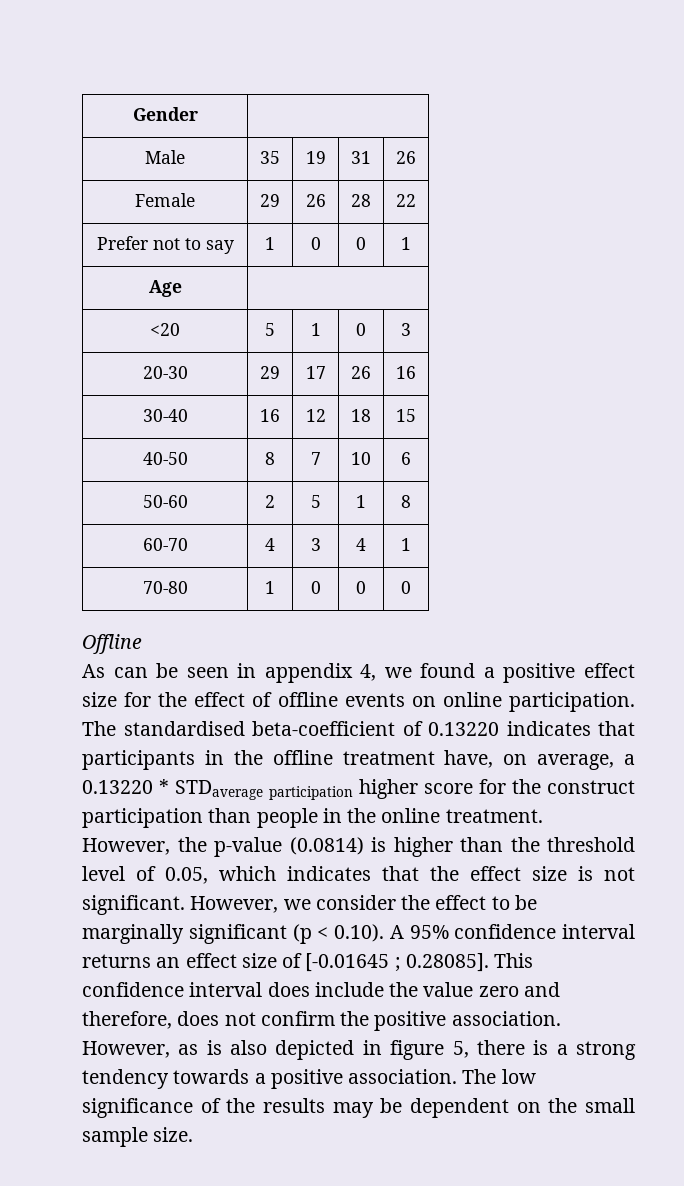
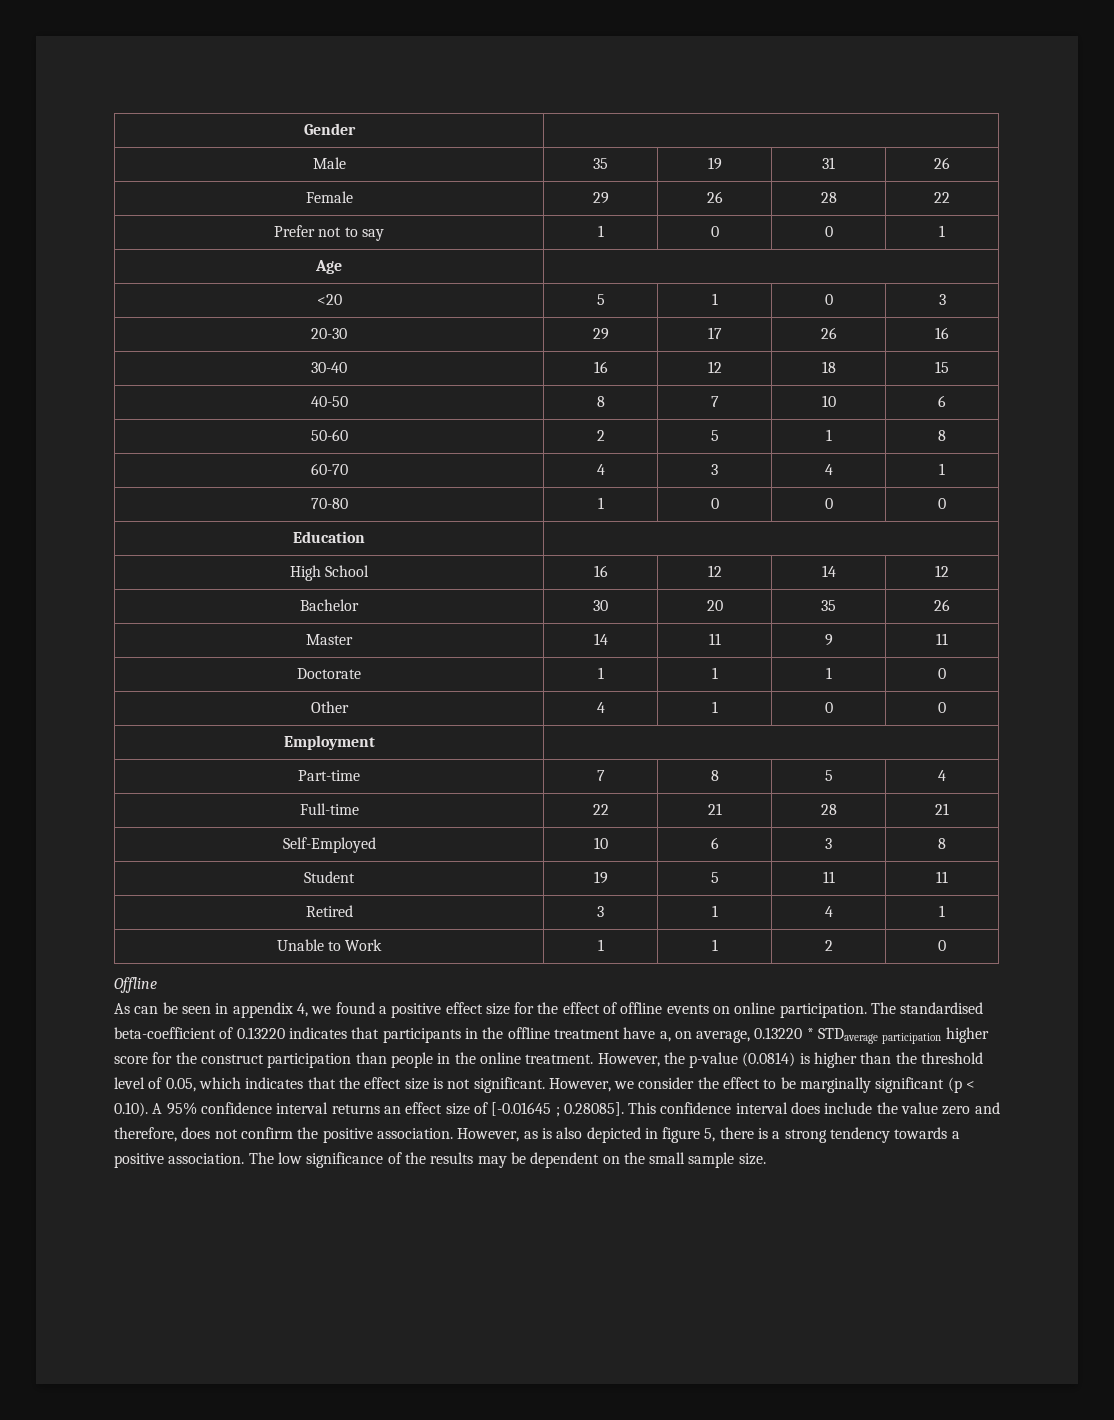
+ Education |
+ High School | 16 | 12 | 14 | 12
+ Bachelor | 30 | 20 | 35 | 26
+ Master | 14 | 11 | 9 | 11
+ Doctorate | 1 | 1 | 1 | 0
+ Other | 4 | 1 | 0 | 0
+ Employment |
+ Part-time | 7 | 8 | 5 | 4
+ Full-time | 22 | 21 | 28 | 21
+ Self-Employed | 10 | 6 | 3 | 8
+ Student | 19 | 5 | 11 | 11
+ Retired | 3 | 1 | 4 | 1
+ Unable to Work | 1 | 1 | 2 | 0
- The standardised beta-coefficient of 0.13220 indicates that participants in the offline treatment have, on average, a 0.13220 * STDaverage participation higher score for the construct participation than people in the online treatment.
+ The standardised beta-coefficient of 0.13220 indicates that participants in the offline treatment have a, on average, 0.13220 * STDaverage participation higher score for the construct participation than people in the online treatment.

